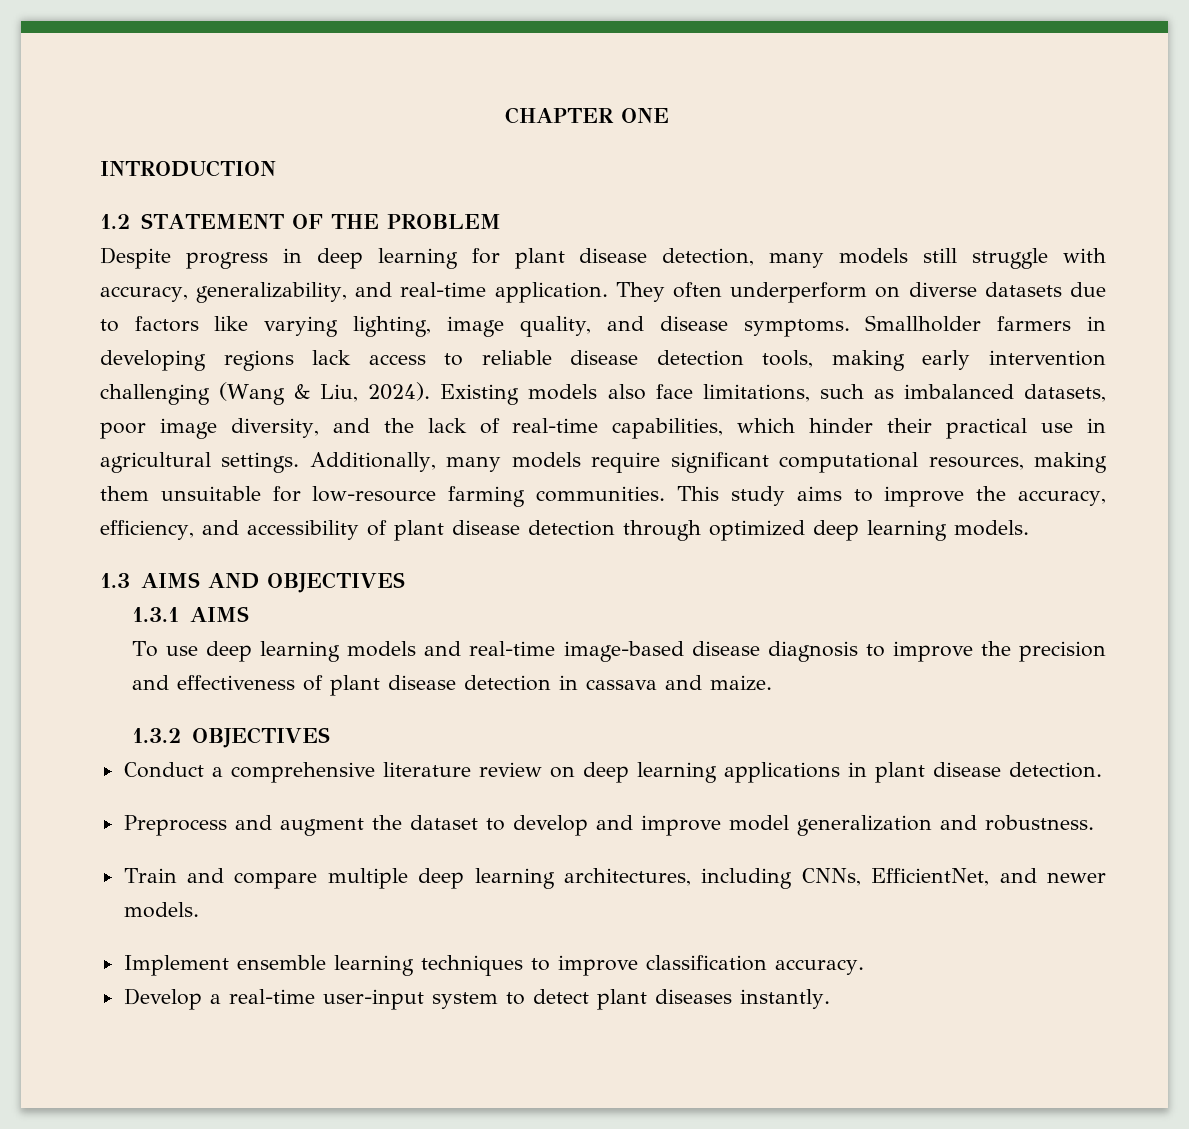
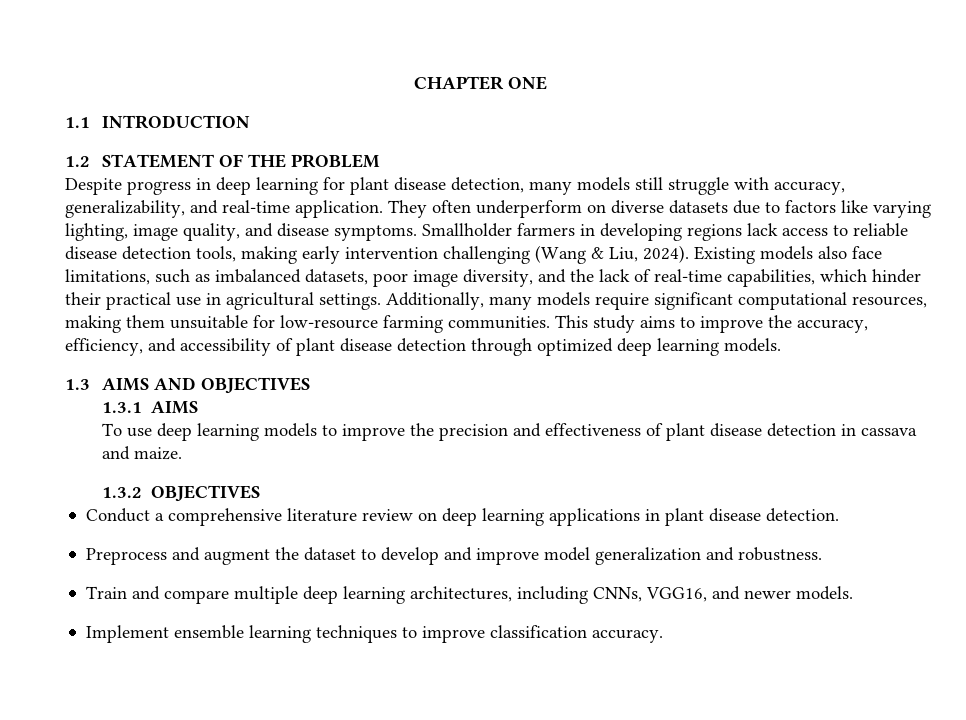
- INTRODUCTION
+ 1.1 INTRODUCTION
- To use deep learning models and real-time image-based disease diagnosis to improve the precision and effectiveness of plant disease detection in cassava and maize.
+ To use deep learning models to improve the precision and effectiveness of plant disease detection in cassava and maize.
- Train and compare multiple deep learning architectures, including CNNs, EfficientNet, and newer models.
+ Train and compare multiple deep learning architectures, including CNNs, VGG16, and newer models.
- Develop a real-time user-input system to detect plant diseases instantly.

